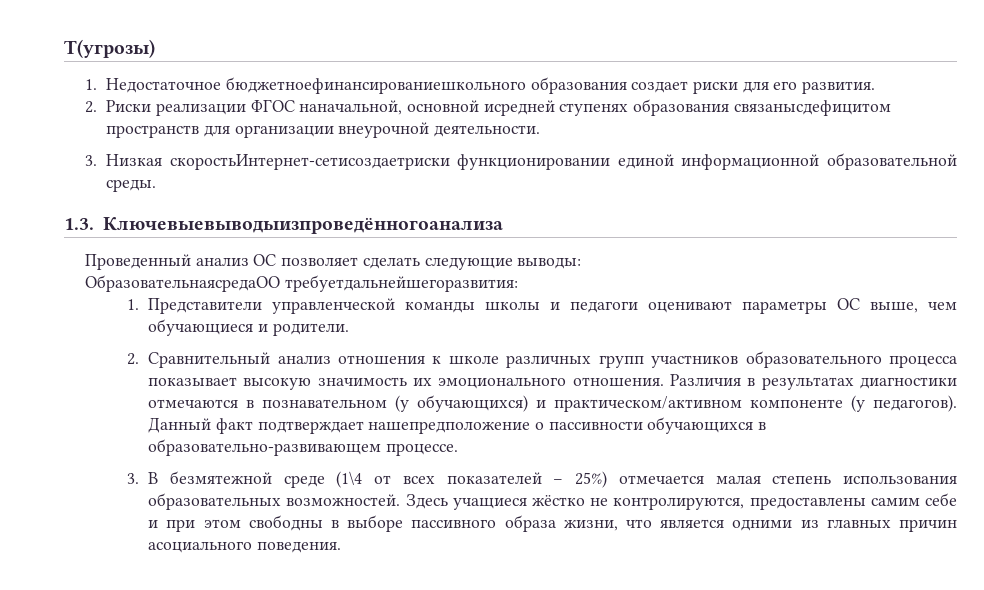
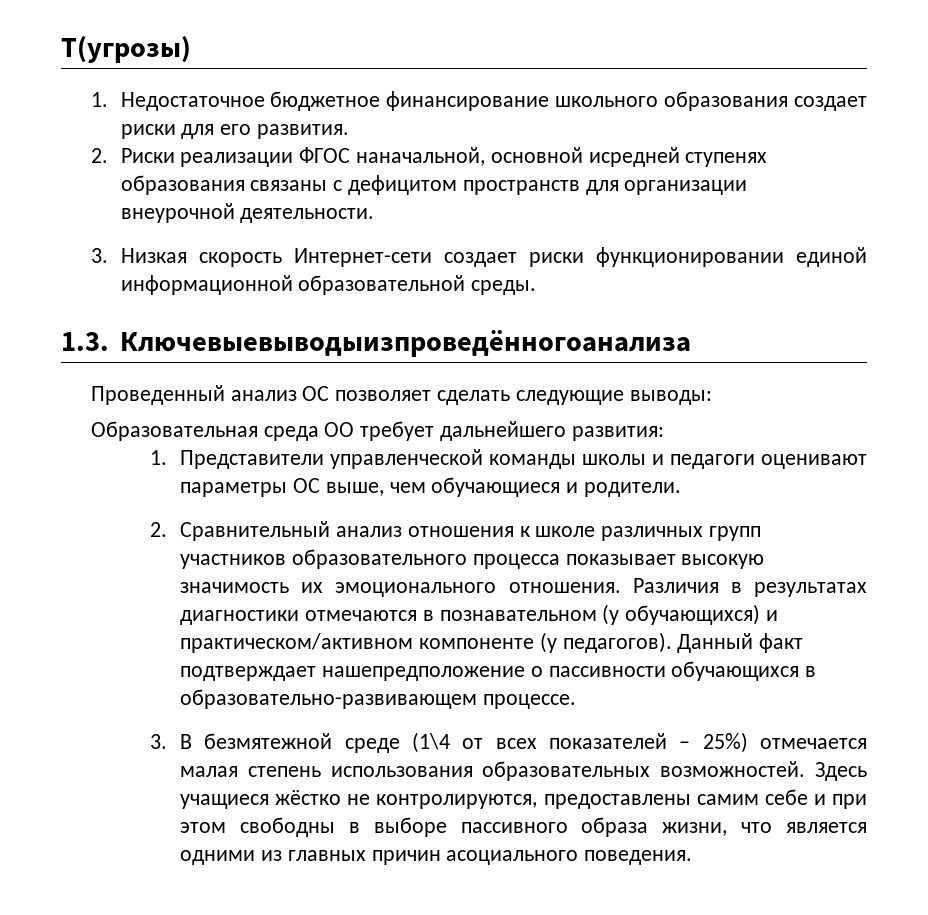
- 1. Недостаточное бюджетноефинансированиешкольного образования создает риски для его развития.
+ 1. Недостаточное бюджетное финансирование школьного образования создает риски для его развития.
- 2. Риски реализации ФГОС наначальной, основной исредней ступенях образования связанысдефицитом пространств для организации внеурочной деятельности.
+ 2. Риски реализации ФГОС наначальной, основной исредней ступенях образования связаны с дефицитом пространств для организации внеурочной деятельности.
- 3. Низкая скоростьИнтернет-сетисоздаетриски функционировании единой информационной образовательной среды.
+ 3. Низкая скорость Интернет-сети создает риски функционировании единой информационной образовательной среды.
- ОбразовательнаясредаОО требуетдальнейшегоразвития:
+ Образовательная среда ОО требует дальнейшего развития:

